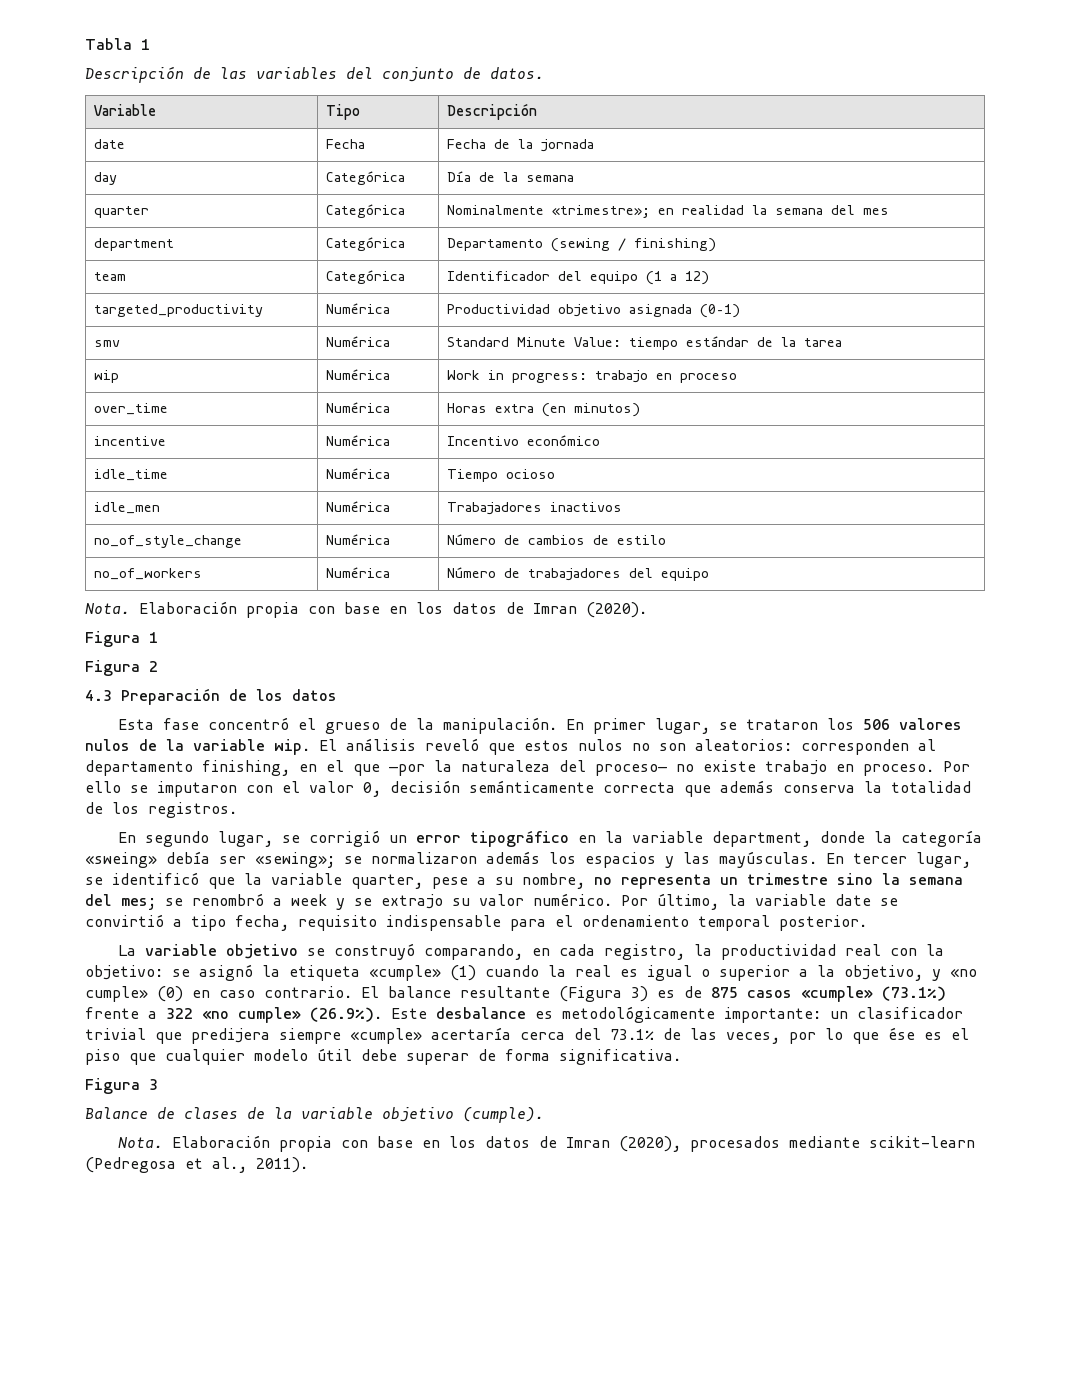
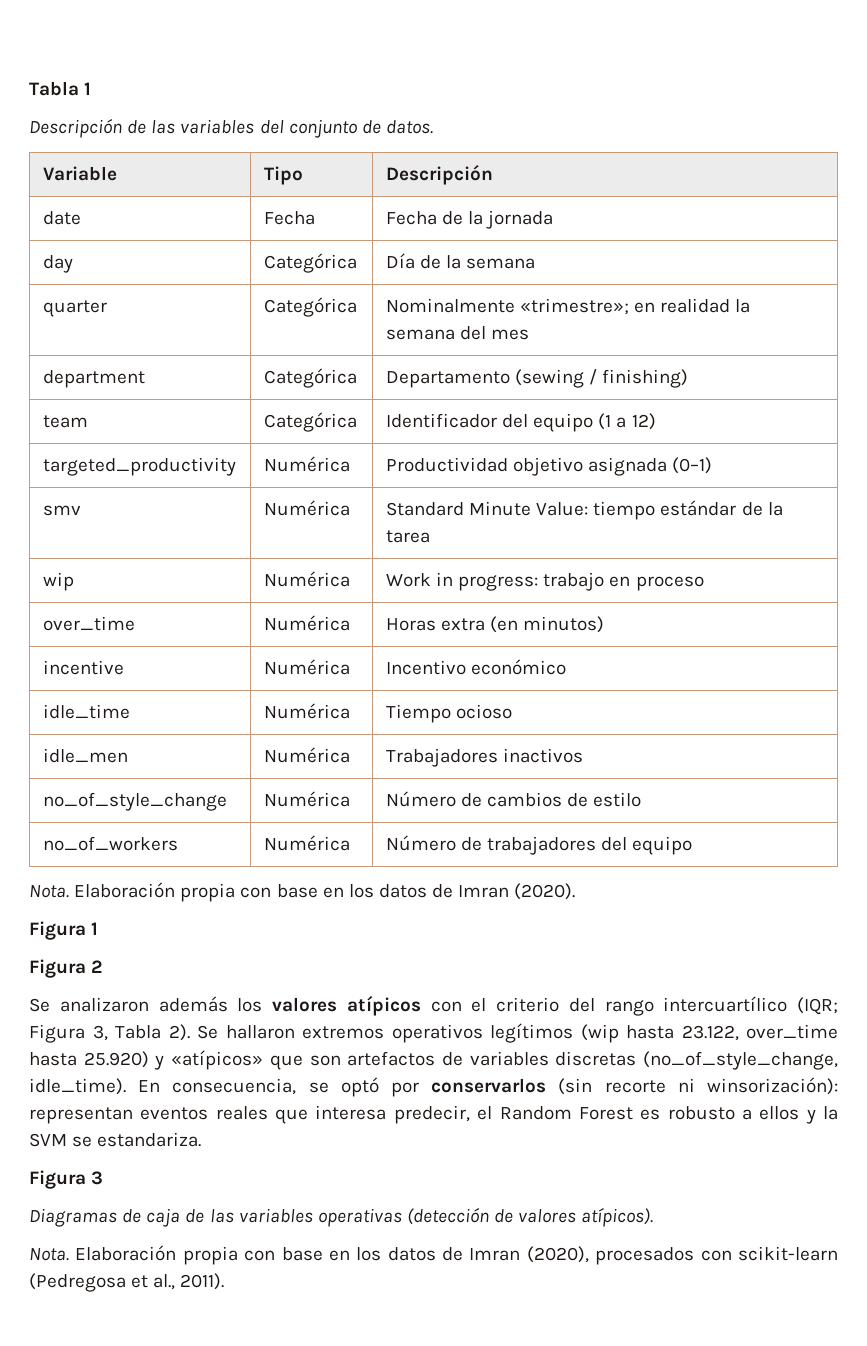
- 4.3 Preparación de los datos
- Esta fase concentró el grueso de la manipulación. En primer lugar, se trataron los 506 valores nulos de la variable wip. El análisis reveló que estos nulos no son aleatorios: corresponden al departamento finishing, en el que —por la naturaleza del proceso— no existe trabajo en proceso. Por ello se imputaron con el valor 0, decisión semánticamente correcta que además conserva la totalidad de los registros.
- En segundo lugar, se corrigió un error tipográfico en la variable department, donde la categoría «sweing» debía ser «sewing»; se normalizaron además los espacios y las mayúsculas. En tercer lugar, se identificó que la variable quarter, pese a su nombre, no representa un trimestre sino la semana del mes; se renombró a week y se extrajo su valor numérico. Por último, la variable date se convirtió a tipo fecha, requisito indispensable para el ordenamiento temporal posterior.
- La variable objetivo se construyó comparando, en cada registro, la productividad real con la objetivo: se asignó la etiqueta «cumple» (1) cuando la real es igual o superior a la objetivo, y «no cumple» (0) en caso contrario. El balance resultante (Figura 3) es de 875 casos «cumple» (73.1%) frente a 322 «no cumple» (26.9%). Este desbalance es metodológicamente importante: un clasificador trivial que predijera siempre «cumple» acertaría cerca del 73.1% de las veces, por lo que ése es el piso que cualquier modelo útil debe superar de forma significativa.
+ Se analizaron además los valores atípicos con el criterio del rango intercuartílico (IQR; Figura 3, Tabla 2). Se hallaron extremos operativos legítimos (wip hasta 23.122, over_time hasta 25.920) y «atípicos» que son artefactos de variables discretas (no_of_style_change, idle_time). En consecuencia, se optó por conservarlos (sin recorte ni winsorización): representan eventos reales que interesa predecir, el Random Forest es robusto a ellos y la SVM se estandariza.
  Figura 3
- Balance de clases de la variable objetivo (cumple).
+ Diagramas de caja de las variables operativas (detección de valores atípicos).
- Elaboración propia con base en los datos de Imran (2020), procesados mediante scikit-learn (Pedregosa et al., 2011).
+ Elaboración propia con base en los datos de Imran (2020), procesados con scikit-learn (Pedregosa et al., 2011).

